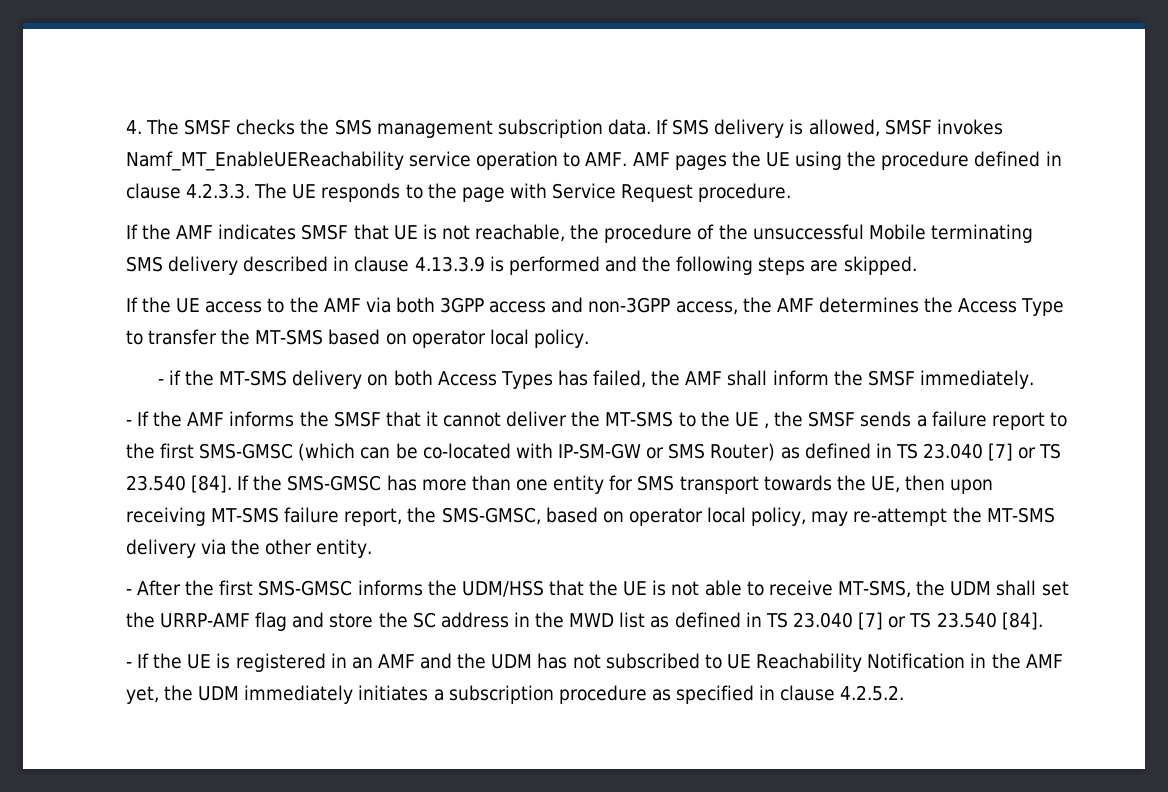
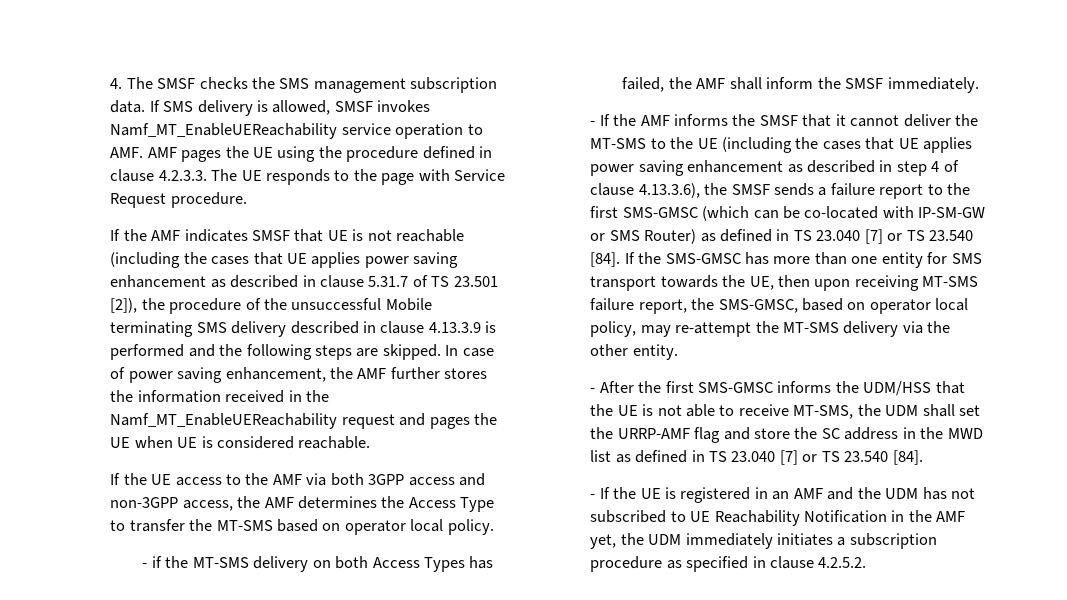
- If the AMF indicates SMSF that UE is not reachable, the procedure of the unsuccessful Mobile terminating SMS delivery described in clause 4.13.3.9 is performed and the following steps are skipped.
+ If the AMF indicates SMSF that UE is not reachable (including the cases that UE applies power saving enhancement as described in clause 5.31.7 of TS 23.501 [2]), the procedure of the unsuccessful Mobile terminating SMS delivery described in clause 4.13.3.9 is performed and the following steps are skipped. In case of power saving enhancement, the AMF further stores the information received in the Namf_MT_EnableUEReachability request and pages the UE when UE is considered reachable.
- - If the AMF informs the SMSF that it cannot deliver the MT-SMS to the UE , the SMSF sends a failure report to the first SMS-GMSC (which can be co-located with IP-SM-GW or SMS Router) as defined in TS 23.040 [7] or TS 23.540 [84].
+ - If the AMF informs the SMSF that it cannot deliver the MT-SMS to the UE (including the cases that UE applies power saving enhancement as described in step 4 of clause 4.13.3.6), the SMSF sends a failure report to the first SMS-GMSC (which can be co-located with IP-SM-GW or SMS Router) as defined in TS 23.040 [7] or TS 23.540 [84].

